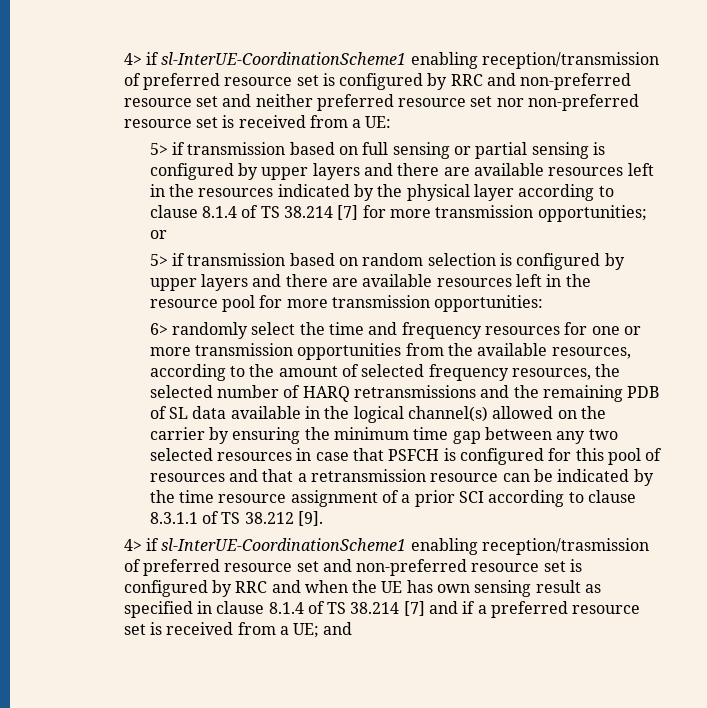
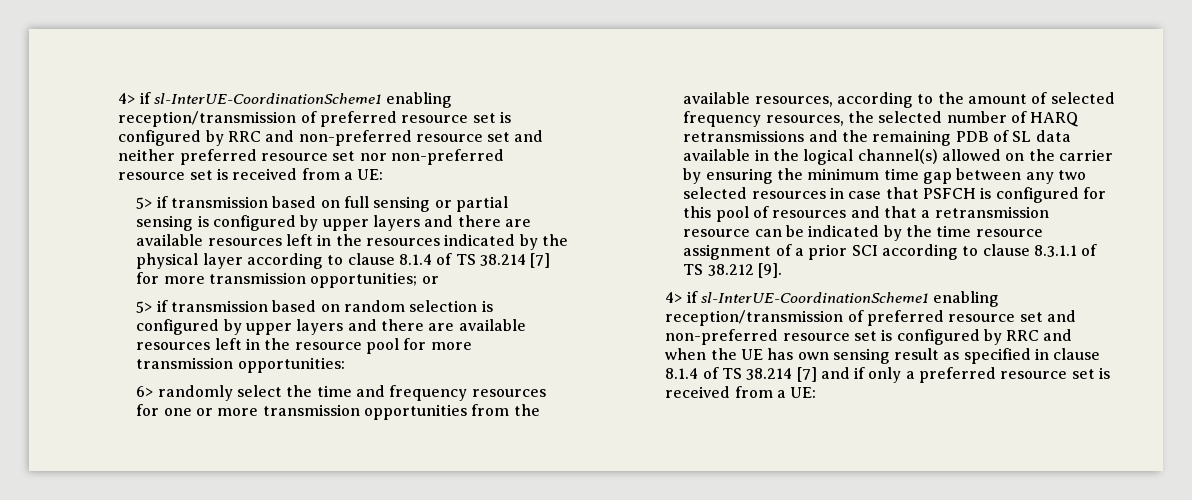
- 4> if sl-InterUE-CoordinationScheme1 enabling reception/trasmission of preferred resource set and non-preferred resource set is configured by RRC and when the UE has own sensing result as specified in clause 8.1.4 of TS 38.214 [7] and if a preferred resource set is received from a UE; and
+ 4> if sl-InterUE-CoordinationScheme1 enabling reception/transmission of preferred resource set and non-preferred resource set is configured by RRC and when the UE has own sensing result as specified in clause 8.1.4 of TS 38.214 [7] and if only a preferred resource set is received from a UE:

